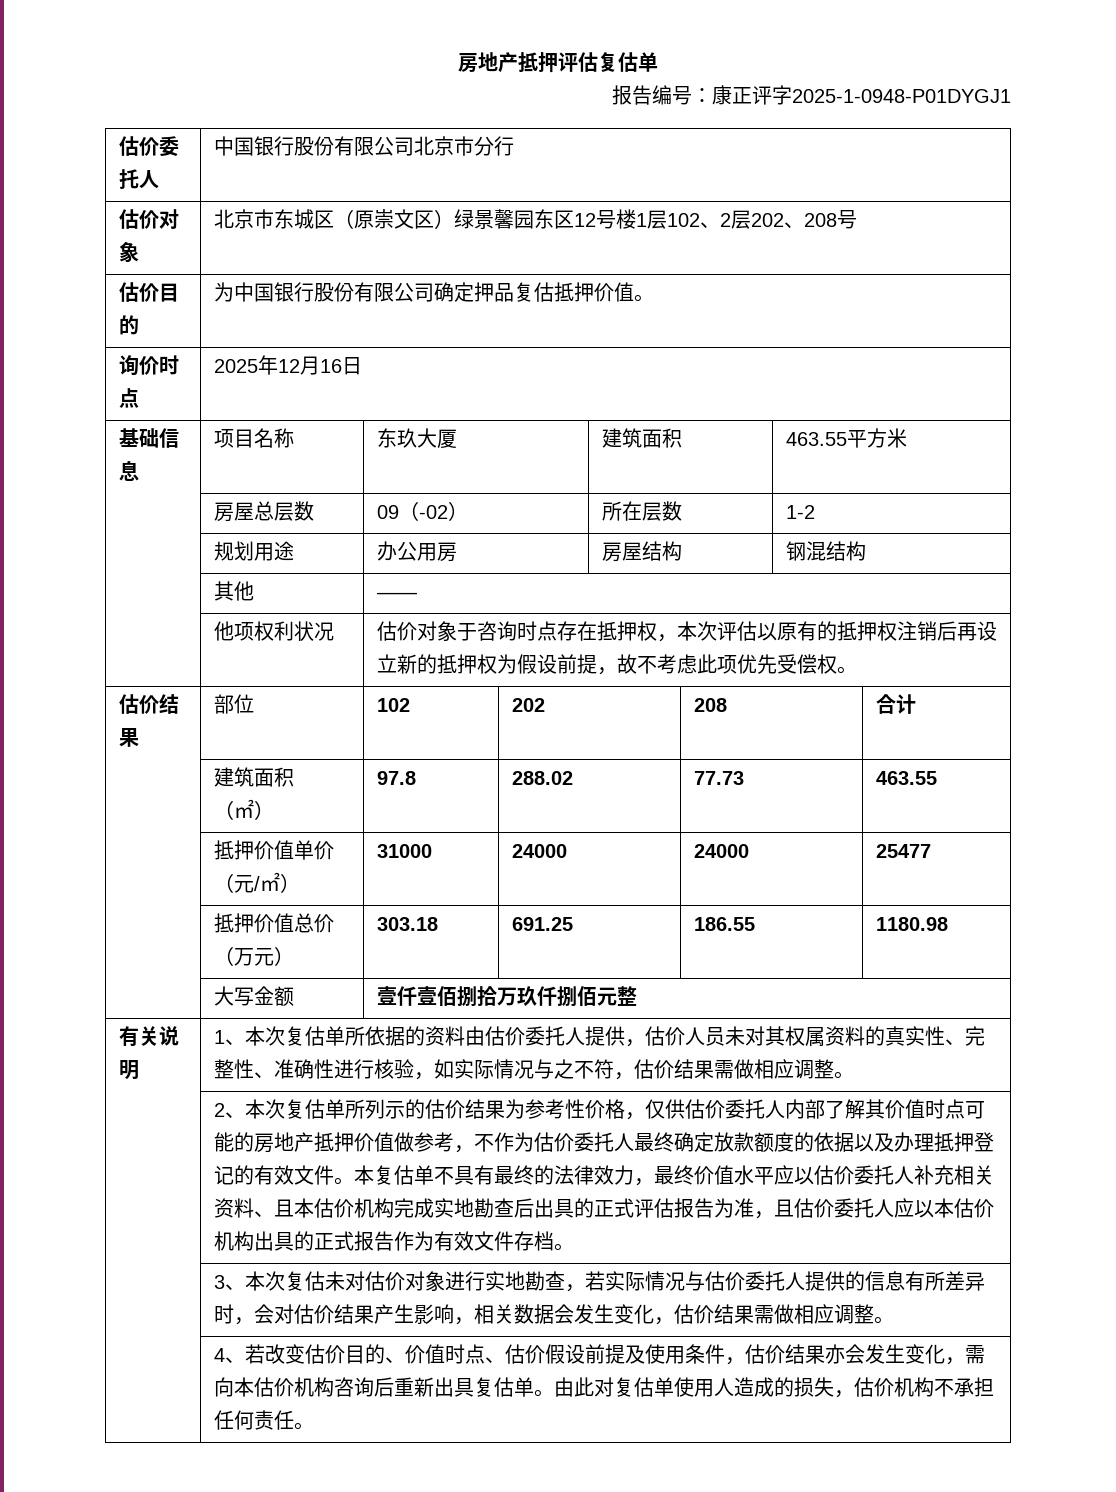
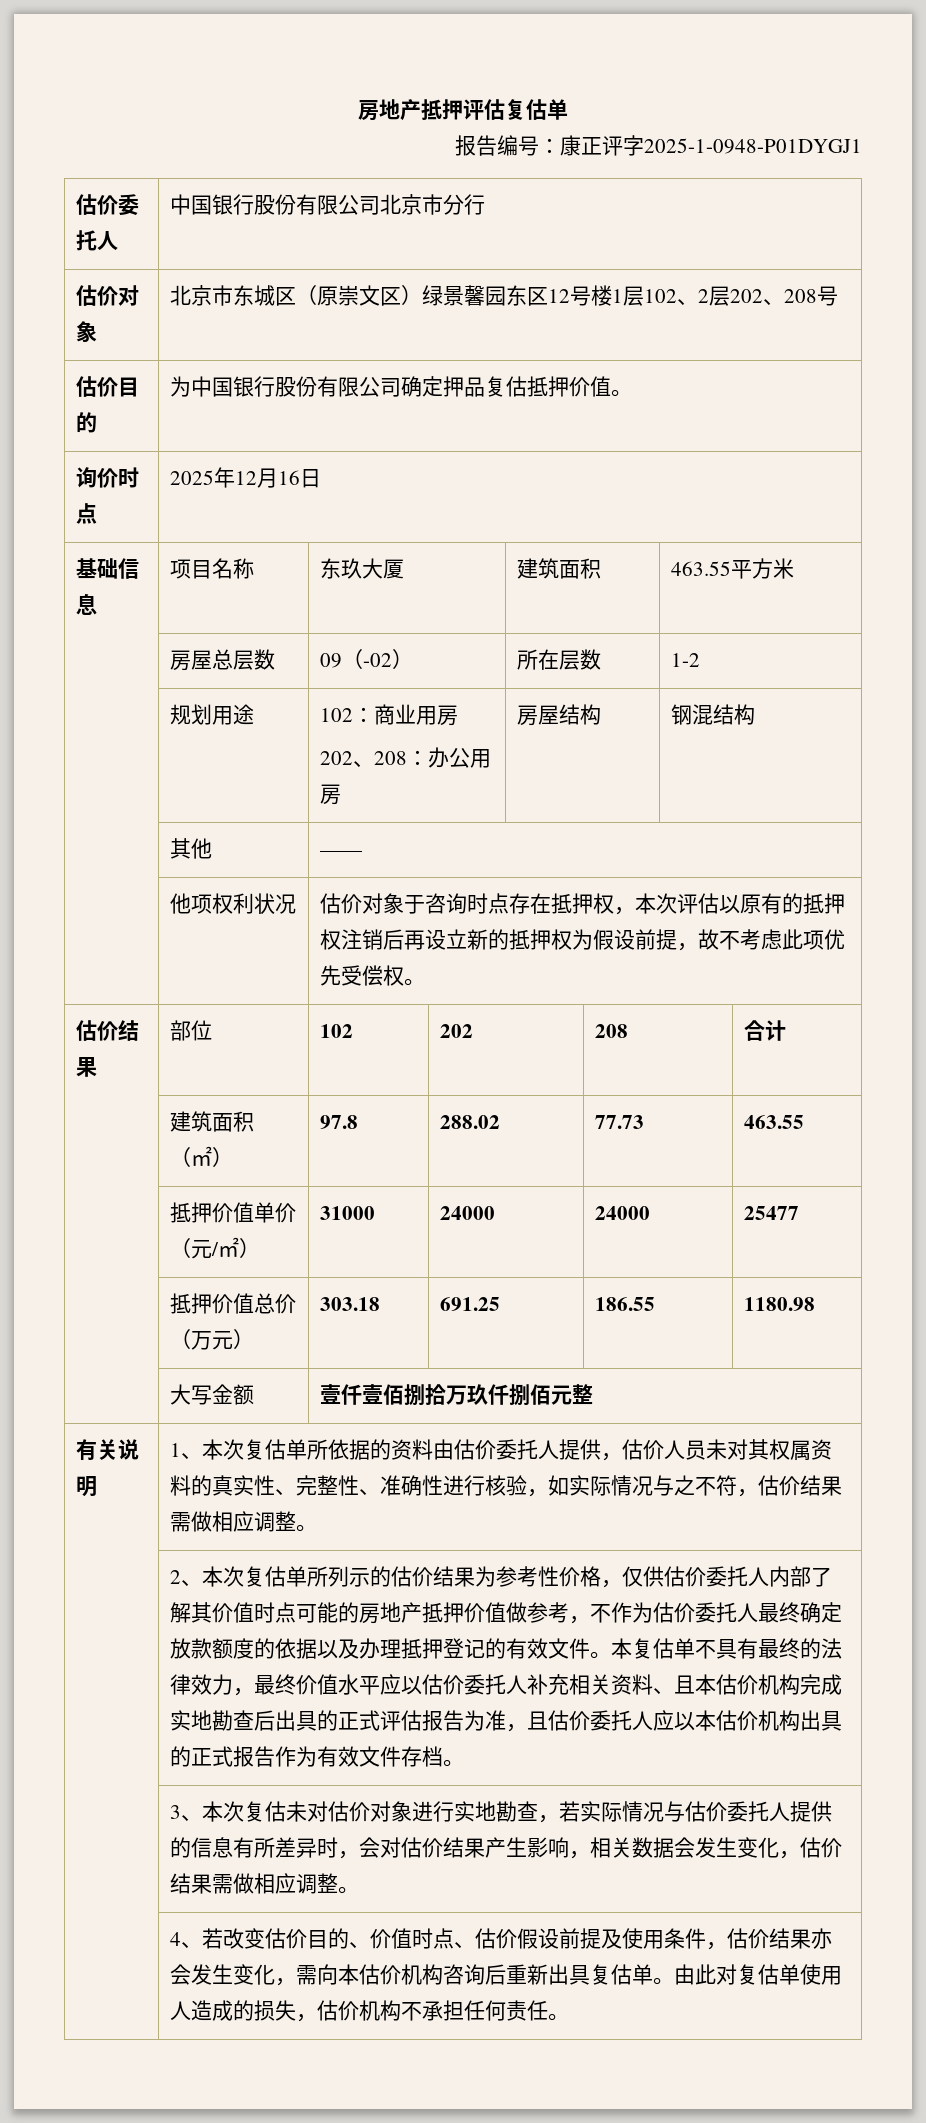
- | 规划用途 | 办公用房 | 房屋结构 | 钢混结构
+ | 规划用途 | 102：商业用房
+ 202、208：办公用房 | 房屋结构 | 钢混结构

